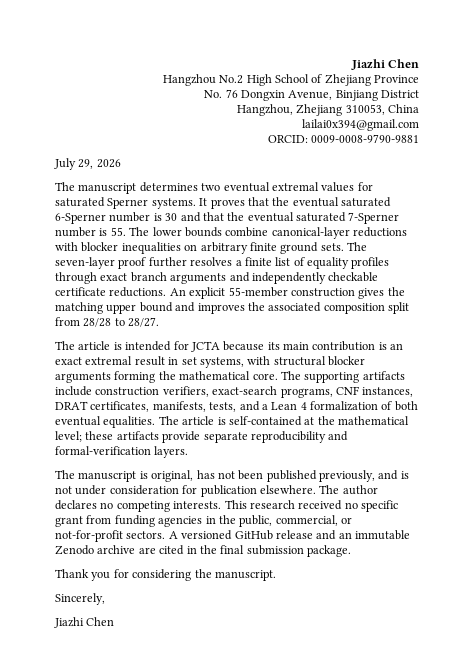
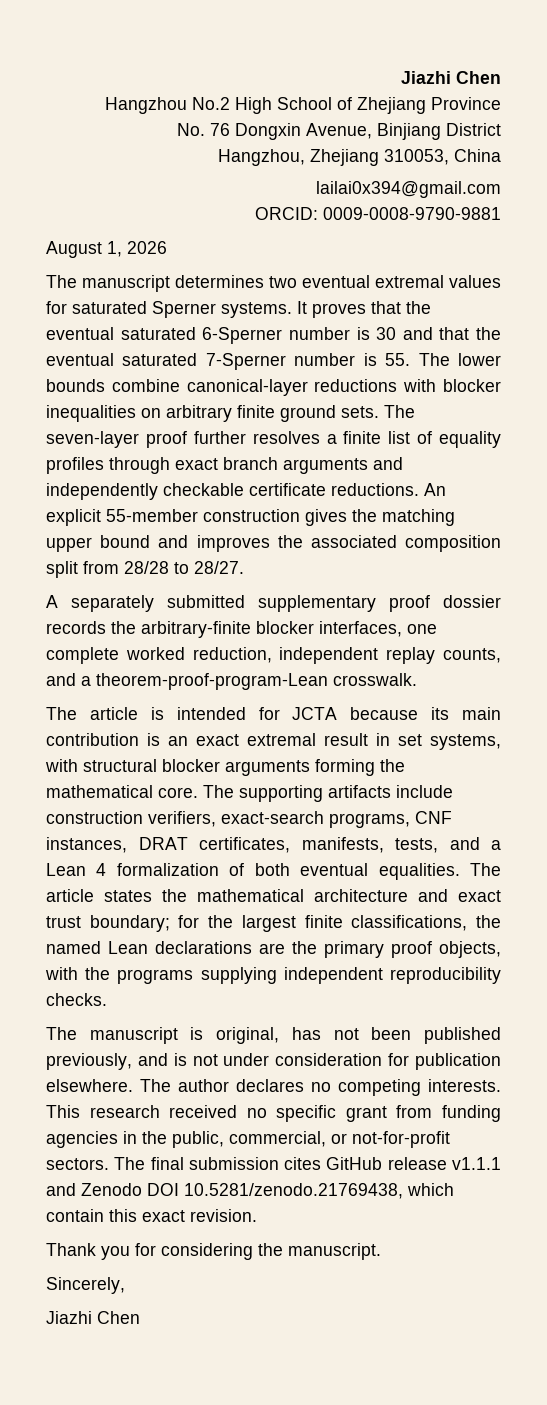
- July 29, 2026
+ August 1, 2026
+ A separately submitted supplementary proof dossier records the arbitrary-finite blocker interfaces, one complete worked reduction, independent replay counts, and a theorem-proof-program-Lean crosswalk.
- The article is self-contained at the mathematical level; these artifacts provide separate reproducibility and formal-verification layers.
+ The article states the mathematical architecture and exact trust boundary; for the largest finite classifications, the named Lean declarations are the primary proof objects, with the programs supplying independent reproducibility checks.
- A versioned GitHub release and an immutable Zenodo archive are cited in the final submission package.
+ The final submission cites GitHub release v1.1.1 and Zenodo DOI 10.5281/zenodo.21769438, which contain this exact revision.

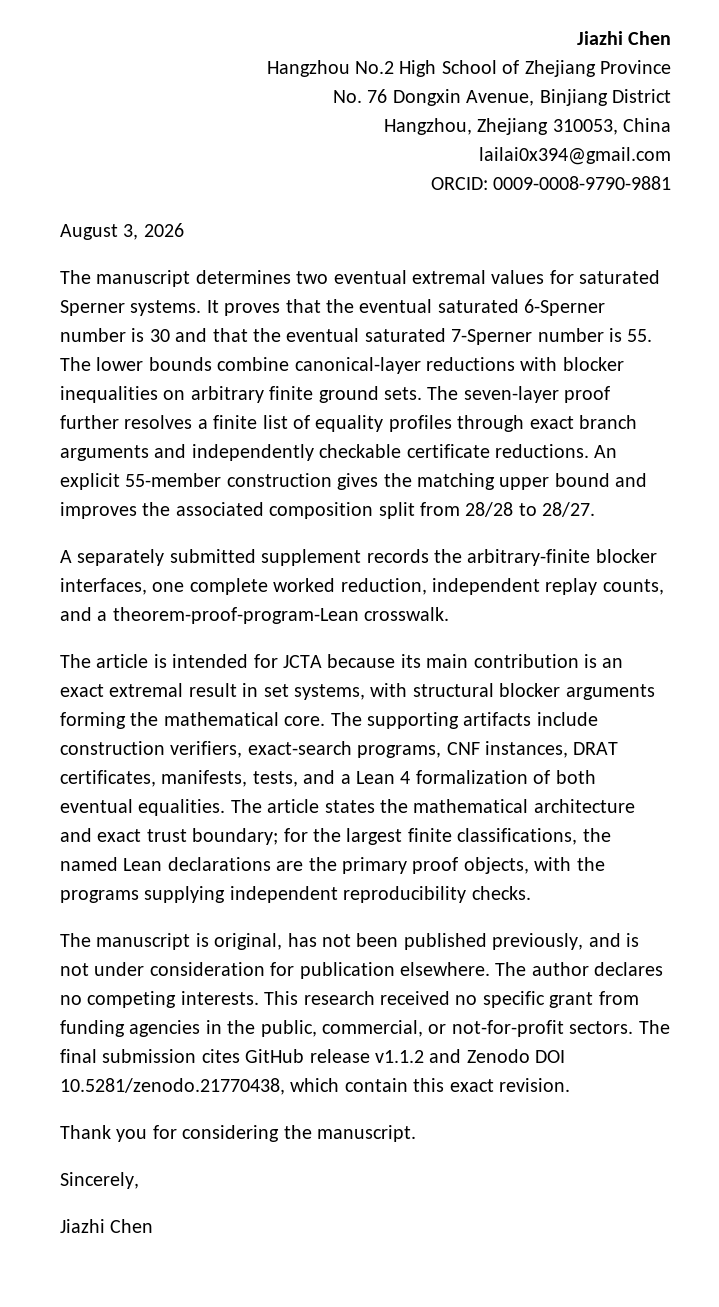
- August 1, 2026
+ August 3, 2026
- A separately submitted supplementary proof dossier records the arbitrary-finite blocker interfaces, one complete worked reduction, independent replay counts, and a theorem-proof-program-Lean crosswalk.
+ A separately submitted supplement records the arbitrary-finite blocker interfaces, one complete worked reduction, independent replay counts, and a theorem-proof-program-Lean crosswalk.
- The final submission cites GitHub release v1.1.1 and Zenodo DOI 10.5281/zenodo.21769438, which contain this exact revision.
+ The final submission cites GitHub release v1.1.2 and Zenodo DOI 10.5281/zenodo.21770438, which contain this exact revision.

